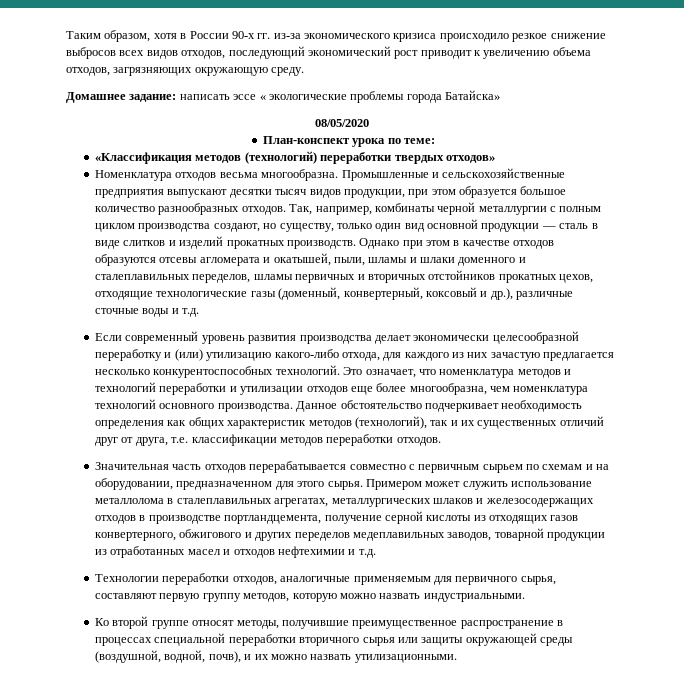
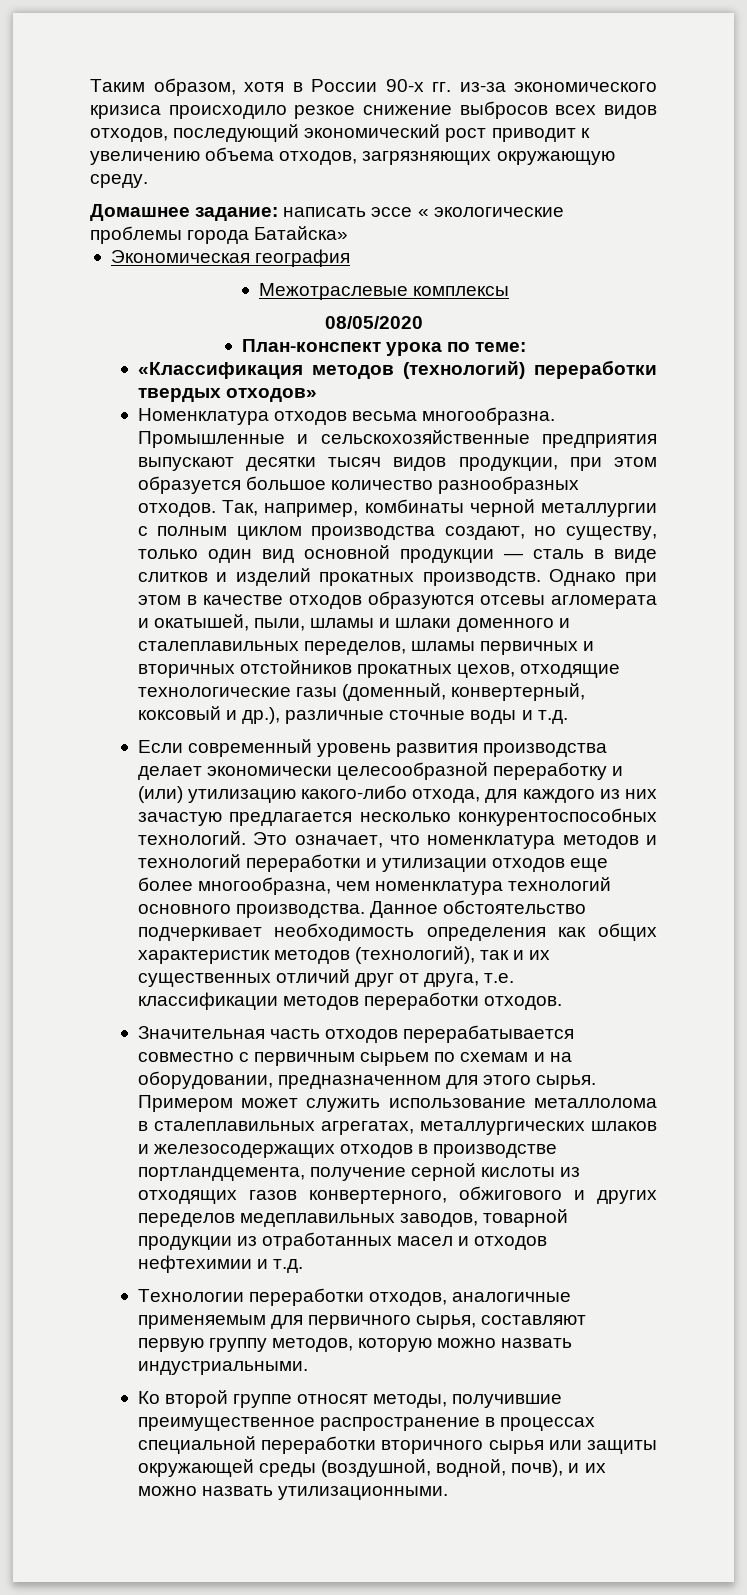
+ Экономическая география
+ Межотраслевые комплексы

